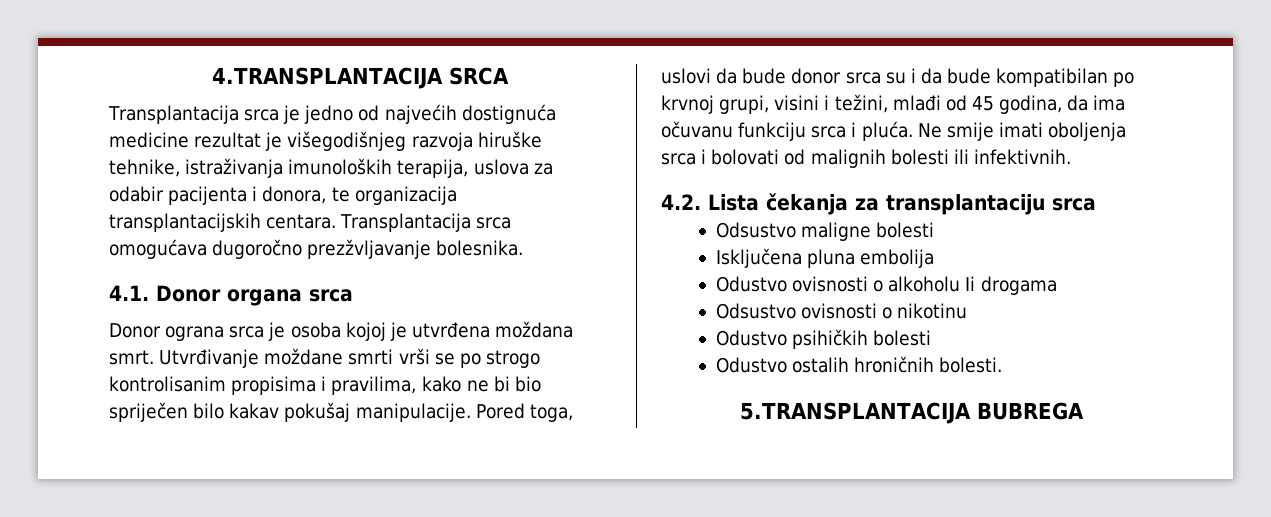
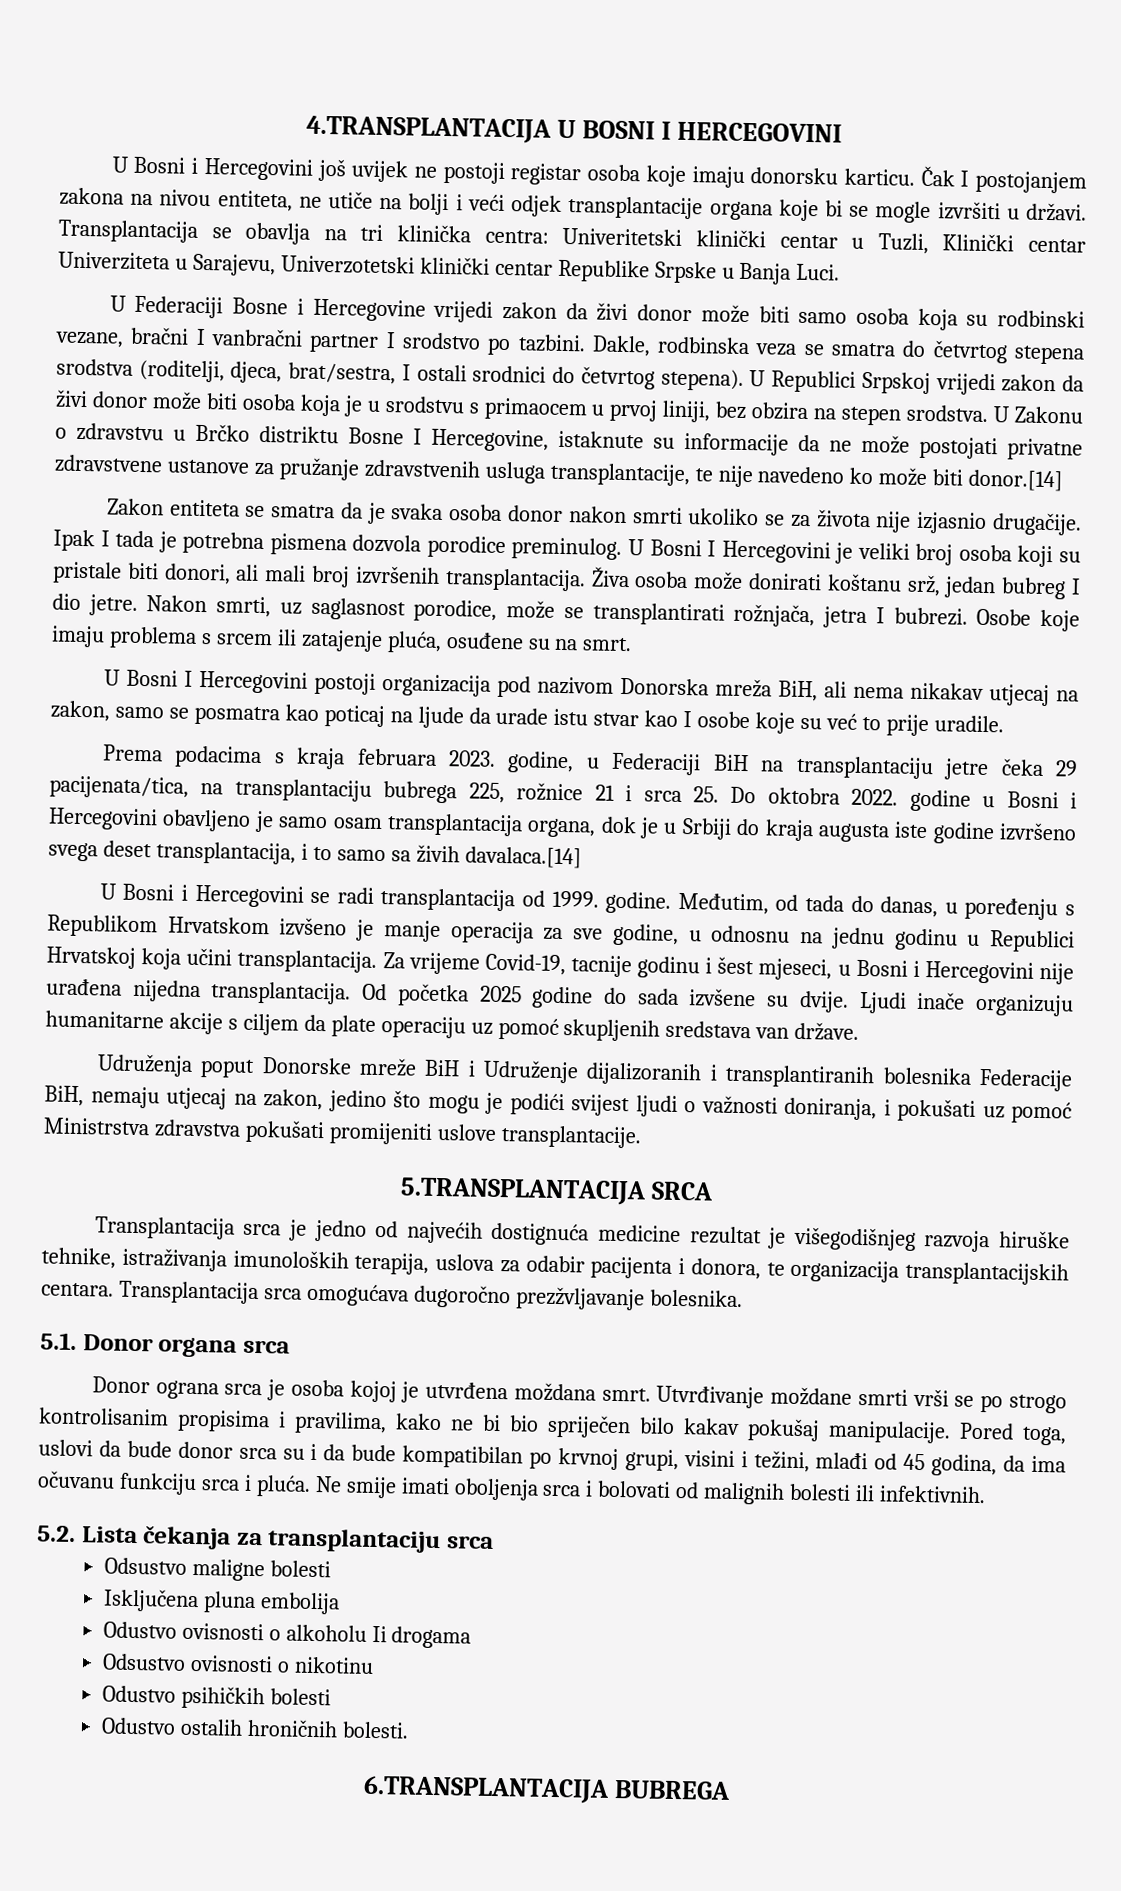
- 4.TRANSPLANTACIJA SRCA
+ 4.TRANSPLANTACIJA U BOSNI I HERCEGOVINI
+ U Bosni i Hercegovini još uvijek ne postoji registar osoba koje imaju donorsku karticu. Čak I postojanjem zakona na nivou entiteta, ne utiče na bolji i veći odjek transplantacije organa koje bi se mogle izvršiti u državi. Transplantacija se obavlja na tri klinička centra: Univeritetski klinički centar u Tuzli, Klinički centar Univerziteta u Sarajevu, Univerzotetski klinički centar Republike Srpske u Banja Luci.
+ U Federaciji Bosne i Hercegovine vrijedi zakon da živi donor može biti samo osoba koja su rodbinski vezane, bračni I vanbračni partner I srodstvo po tazbini. Dakle, rodbinska veza se smatra do četvrtog stepena srodstva (roditelji, djeca, brat/sestra, I ostali srodnici do četvrtog stepena). U Republici Srpskoj vrijedi zakon da živi donor može biti osoba koja je u srodstvu s primaocem u prvoj liniji, bez obzira na stepen srodstva. U Zakonu o zdravstvu u Brčko distriktu Bosne I Hercegovine, istaknute su informacije da ne može postojati privatne zdravstvene ustanove za pružanje zdravstvenih usluga transplantacije, te nije navedeno ko može biti donor.[14]
+ Zakon entiteta se smatra da je svaka osoba donor nakon smrti ukoliko se za života nije izjasnio drugačije. Ipak I tada je potrebna pismena dozvola porodice preminulog. U Bosni I Hercegovini je veliki broj osoba koji su pristale biti donori, ali mali broj izvršenih transplantacija. Živa osoba može donirati koštanu srž, jedan bubreg I dio jetre. Nakon smrti, uz saglasnost porodice, može se transplantirati rožnjača, jetra I bubrezi. Osobe koje imaju problema s srcem ili zatajenje pluća, osuđene su na smrt.
+ U Bosni I Hercegovini postoji organizacija pod nazivom Donorska mreža BiH, ali nema nikakav utjecaj na zakon, samo se posmatra kao poticaj na ljude da urade istu stvar kao I osobe koje su već to prije uradile.
+ Prema podacima s kraja februara 2023. godine, u Federaciji BiH na transplantaciju jetre čeka 29 pacijenata/tica, na transplantaciju bubrega 225, rožnice 21 i srca 25. Do oktobra 2022. godine u Bosni i Hercegovini obavljeno je samo osam transplantacija organa, dok je u Srbiji do kraja augusta iste godine izvršeno svega deset transplantacija, i to samo sa živih davalaca.[14]
+ U Bosni i Hercegovini se radi transplantacija od 1999. godine. Međutim, od tada do danas, u poređenju s Republikom Hrvatskom izvšeno je manje operacija za sve godine, u odnosnu na jednu godinu u Republici Hrvatskoj koja učini transplantacija. Za vrijeme Covid-19, tacnije godinu i šest mjeseci, u Bosni i Hercegovini nije urađena nijedna transplantacija. Od početka 2025 godine do sada izvšene su dvije. Ljudi inače organizuju humanitarne akcije s ciljem da plate operaciju uz pomoć skupljenih sredstava van države.
+ Udruženja poput Donorske mreže BiH i Udruženje dijalizoranih i transplantiranih bolesnika Federacije BiH, nemaju utjecaj na zakon, jedino što mogu je podići svijest ljudi o važnosti doniranja, i pokušati uz pomoć Ministrstva zdravstva pokušati promijeniti uslove transplantacije.
+ 5.TRANSPLANTACIJA SRCA
- 4.1. Donor organa srca
+ 5.1. Donor organa srca
- 4.2. Lista čekanja za transplantaciju srca
+ 5.2. Lista čekanja za transplantaciju srca
- 5.TRANSPLANTACIJA BUBREGA
+ 6.TRANSPLANTACIJA BUBREGA

